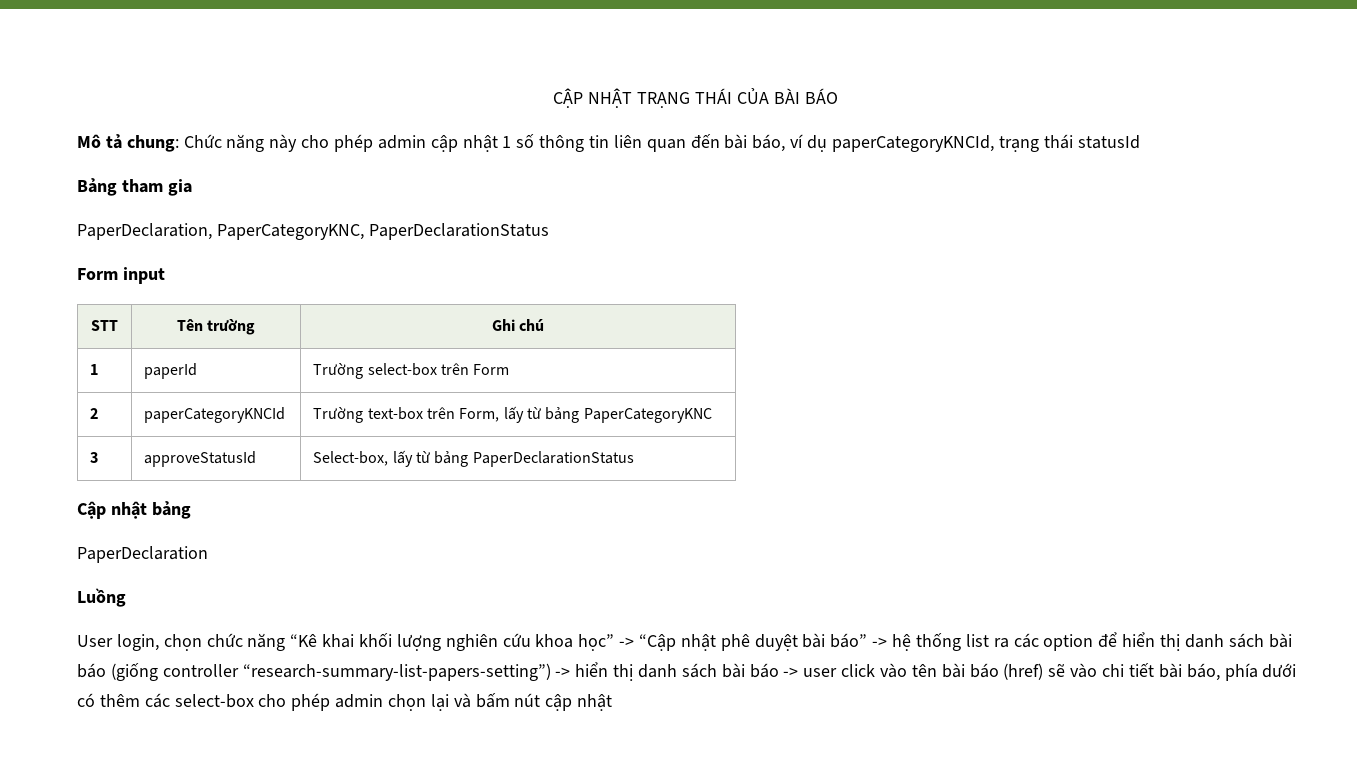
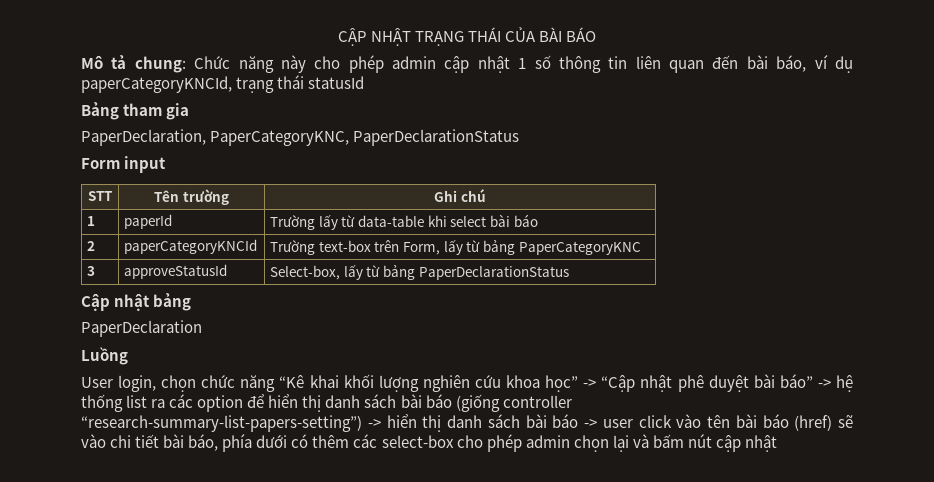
- 1 | paperId | Trường select-box trên Form
+ 1 | paperId | Trường lấy từ data-table khi select bài báo

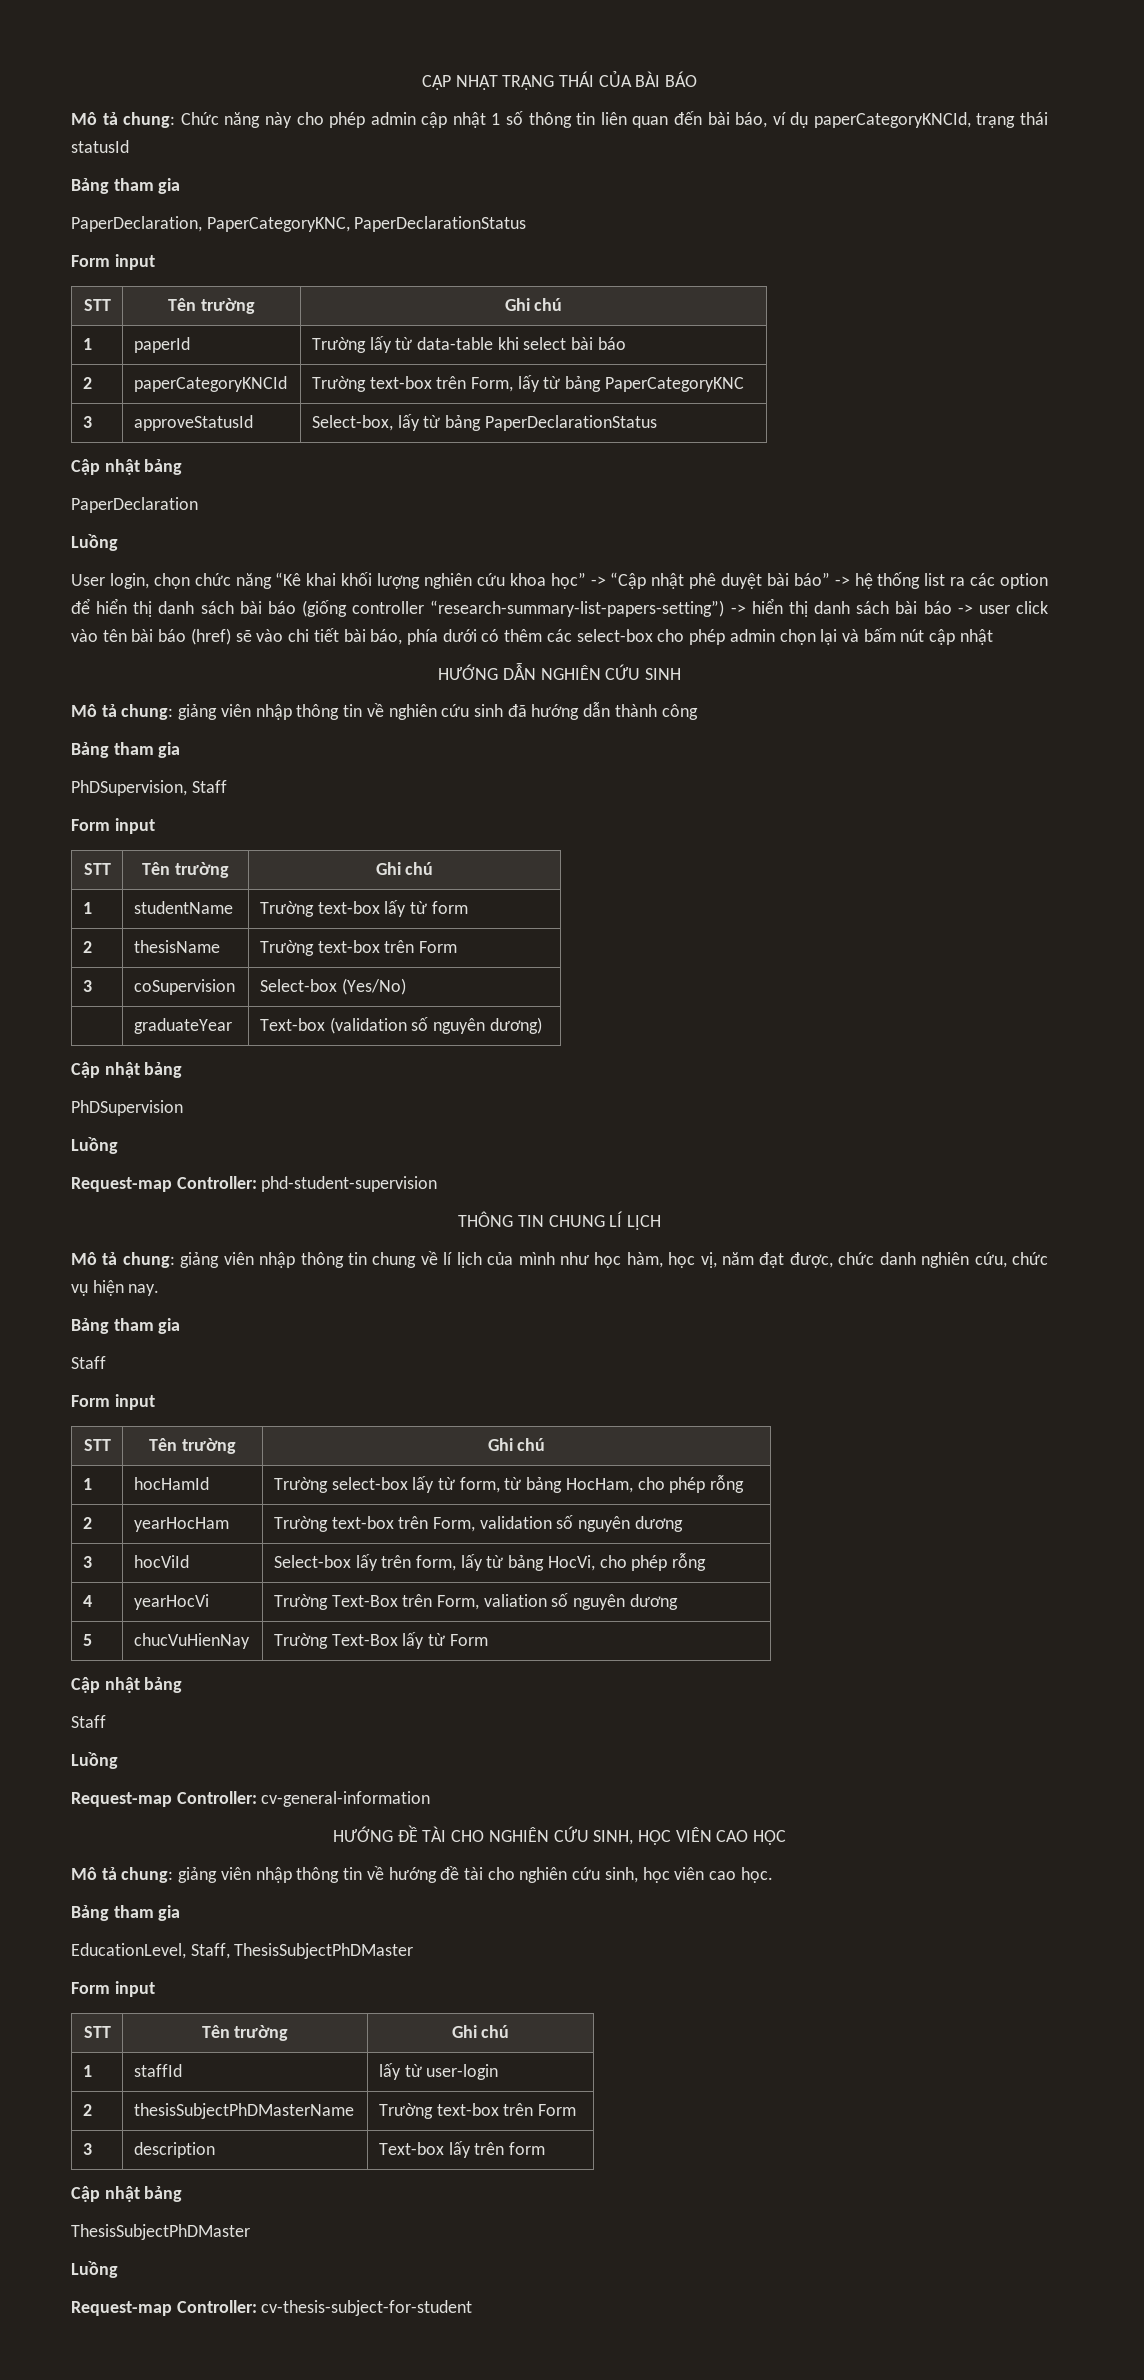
+ HƯỚNG DẪN NGHIÊN CỨU SINH
+ Mô tả chung: giảng viên nhập thông tin về nghiên cứu sinh đã hướng dẫn thành công
+ Bảng tham gia
+ PhDSupervision, Staff
+ Form input
+ STT | Tên trường | Ghi chú
+ 1 | studentName | Trường text-box lấy từ form
+ 2 | thesisName | Trường text-box trên Form
+ 3 | coSupervision | Select-box (Yes/No)
+ | graduateYear | Text-box (validation số nguyên dương)
+ Cập nhật bảng
+ PhDSupervision
+ Luồng
+ Request-map Controller: phd-student-supervision
+ THÔNG TIN CHUNG LÍ LỊCH
+ Mô tả chung: giảng viên nhập thông tin chung về lí lịch của mình như học hàm, học vị, năm đạt được, chức danh nghiên cứu, chức vụ hiện nay.
+ Bảng tham gia
+ Staff
+ Form input
+ STT | Tên trường | Ghi chú
+ 1 | hocHamId | Trường select-box lấy từ form, từ bảng HocHam, cho phép rỗng
+ 2 | yearHocHam | Trường text-box trên Form, validation số nguyên dương
+ 3 | hocViId | Select-box lấy trên form, lấy từ bảng HocVi, cho phép rỗng
+ 4 | yearHocVi | Trường Text-Box trên Form, valiation số nguyên dương
+ 5 | chucVuHienNay | Trường Text-Box lấy từ Form
+ Cập nhật bảng
+ Staff
+ Luồng
+ Request-map Controller: cv-general-information
+ HƯỚNG ĐỀ TÀI CHO NGHIÊN CỨU SINH, HỌC VIÊN CAO HỌC
+ Mô tả chung: giảng viên nhập thông tin về hướng đề tài cho nghiên cứu sinh, học viên cao học.
+ Bảng tham gia
+ EducationLevel, Staff, ThesisSubjectPhDMaster
+ Form input
+ STT | Tên trường | Ghi chú
+ 1 | staffId | lấy từ user-login
+ 2 | thesisSubjectPhDMasterName | Trường text-box trên Form
+ 3 | description | Text-box lấy trên form
+ Cập nhật bảng
+ ThesisSubjectPhDMaster
+ Luồng
+ Request-map Controller: cv-thesis-subject-for-student

